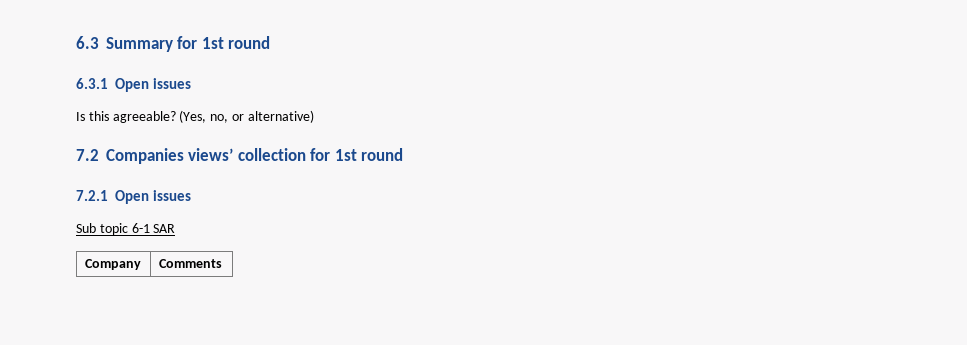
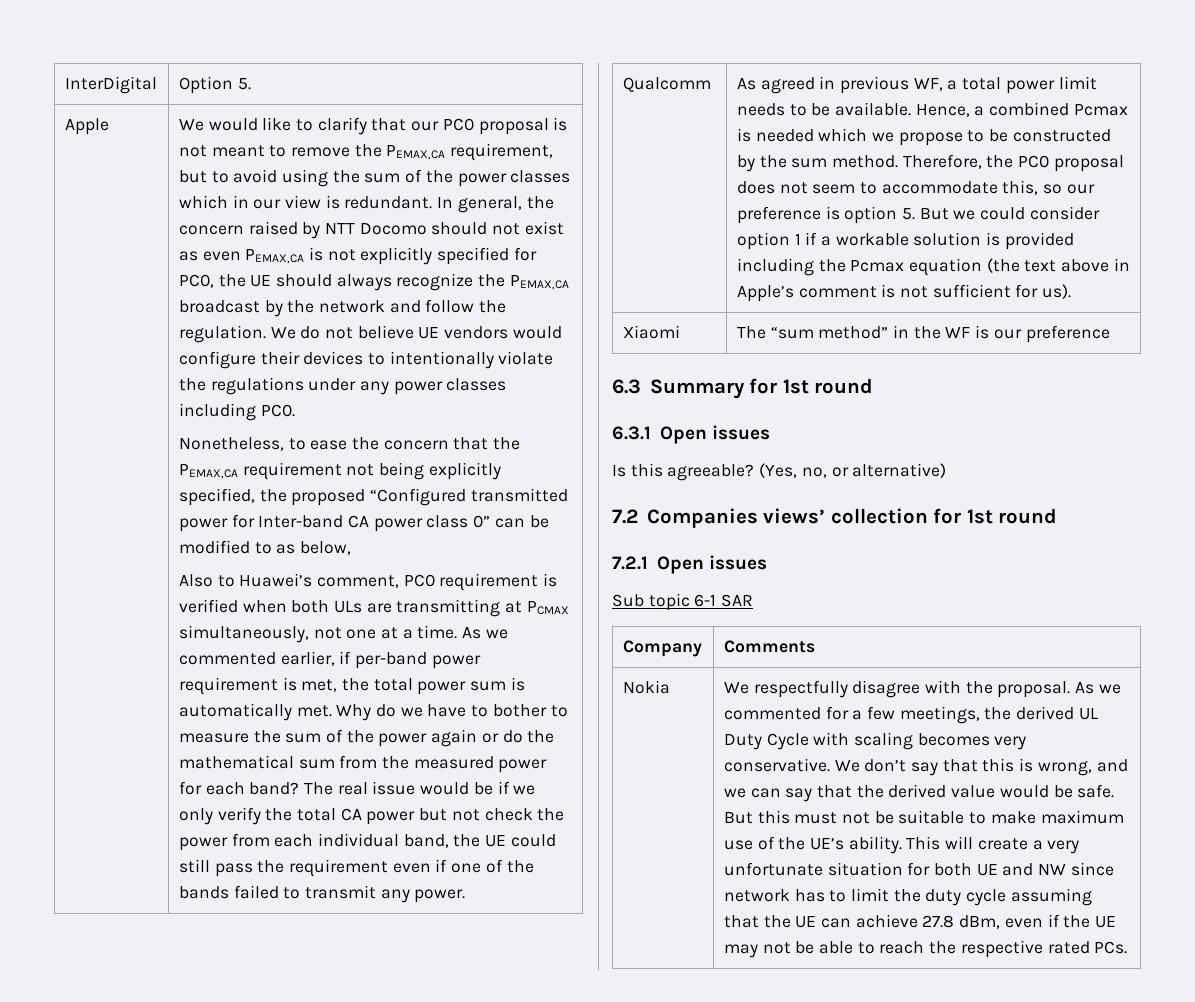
+ InterDigital | Option 5.
+ Apple | We would like to clarify that our PC0 proposal is not meant to remove the PEMAX,CA requirement, but to avoid using the sum of the power classes which in our view is redundant. In general, the concern raised by NTT Docomo should not exist as even PEMAX,CA is not explicitly specified for PC0, the UE should always recognize the PEMAX,CA broadcast by the network and follow the regulation. We do not believe UE vendors would configure their devices to intentionally violate the regulations under any power classes including PC0.
+ Nonetheless, to ease the concern that the PEMAX,CA requirement not being explicitly specified, the proposed “Configured transmitted power for Inter-band CA power class 0” can be modified to as below,
+ Also to Huawei’s comment, PC0 requirement is verified when both ULs are transmitting at PCMAX simultaneously, not one at a time. As we commented earlier, if per-band power requirement is met, the total power sum is automatically met. Why do we have to bother to measure the sum of the power again or do the mathematical sum from the measured power for each band? The real issue would be if we only verify the total CA power but not check the power from each individual band, the UE could still pass the requirement even if one of the bands failed to transmit any power.
+ Qualcomm | As agreed in previous WF, a total power limit needs to be available. Hence, a combined Pcmax is needed which we propose to be constructed by the sum method. Therefore, the PC0 proposal does not seem to accommodate this, so our preference is option 5. But we could consider option 1 if a workable solution is provided including the Pcmax equation (the text above in Apple’s comment is not sufficient for us).
+ Xiaomi | The “sum method” in the WF is our preference
+ Nokia | We respectfully disagree with the proposal. As we commented for a few meetings, the derived UL Duty Cycle with scaling becomes very conservative. We don’t say that this is wrong, and we can say that the derived value would be safe. But this must not be suitable to make maximum use of the UE’s ability. This will create a very unfortunate situation for both UE and NW since network has to limit the duty cycle assuming that the UE can achieve 27.8 dBm, even if the UE may not be able to reach the respective rated PCs.

